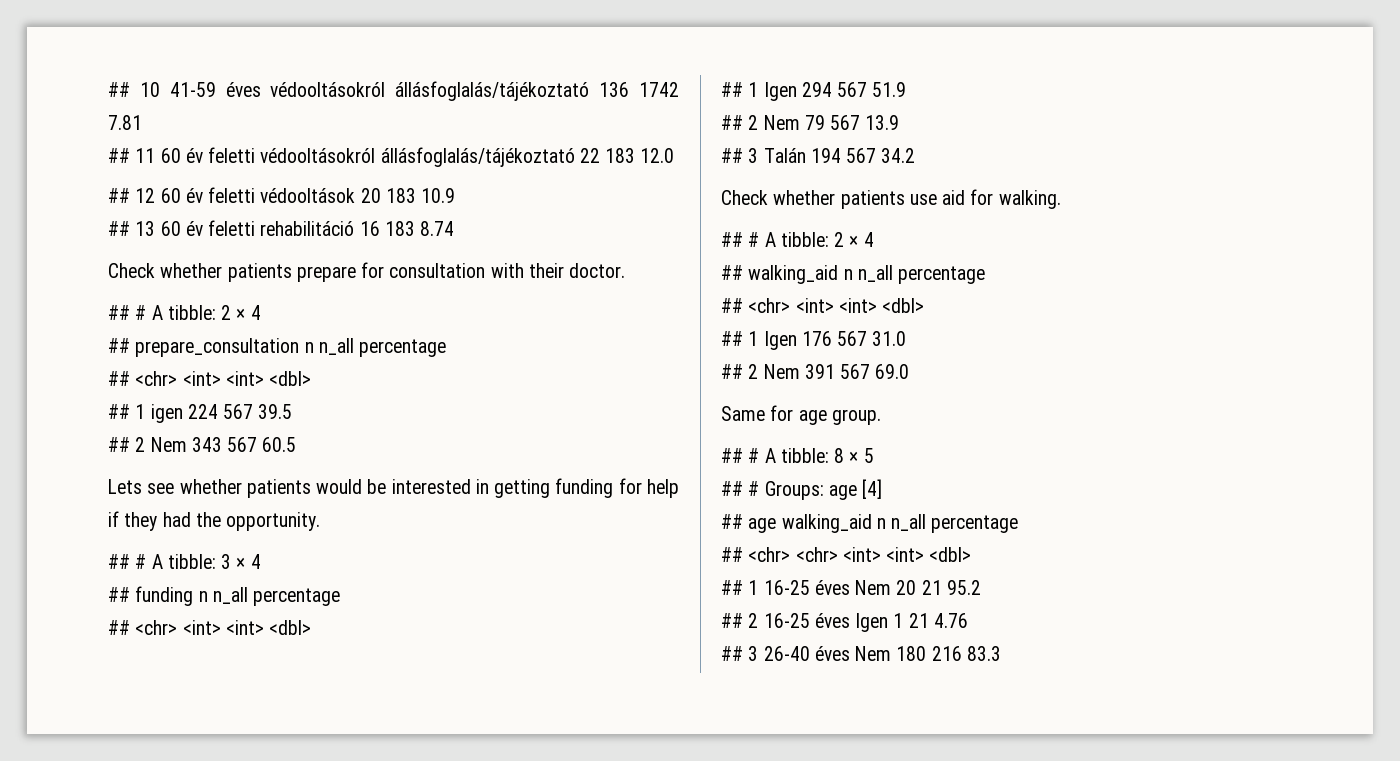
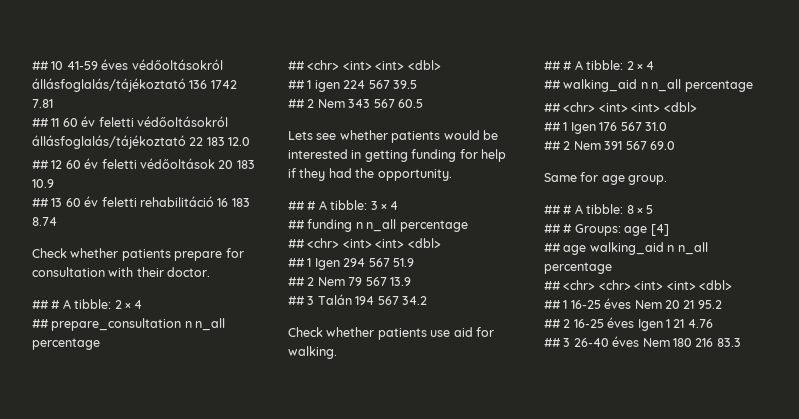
- ## 10 41-59 éves védooltásokról állásfoglalás/tájékoztató 136 1742 7.81
+ ## 10 41-59 éves védőoltásokról állásfoglalás/tájékoztató 136 1742 7.81
- ## 11 60 év feletti védooltásokról állásfoglalás/tájékoztató 22 183 12.0
+ ## 11 60 év feletti védőoltásokról állásfoglalás/tájékoztató 22 183 12.0
- ## 12 60 év feletti védooltások 20 183 10.9
+ ## 12 60 év feletti védőoltások 20 183 10.9

